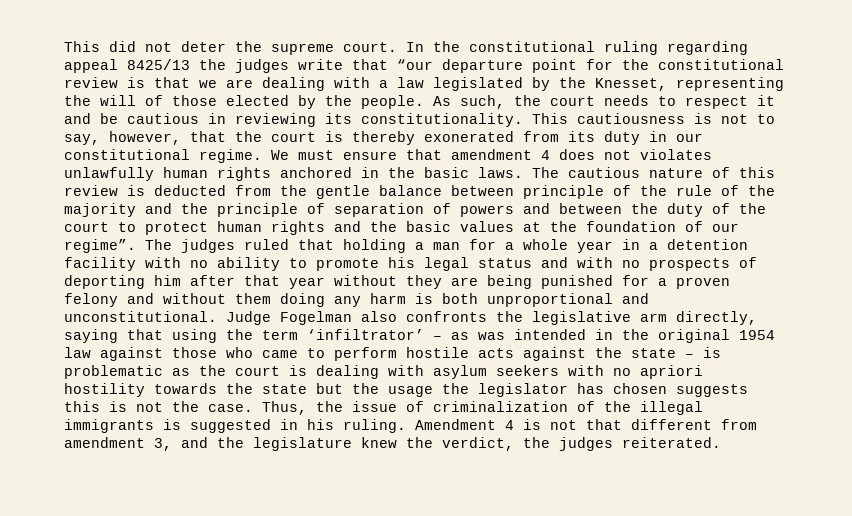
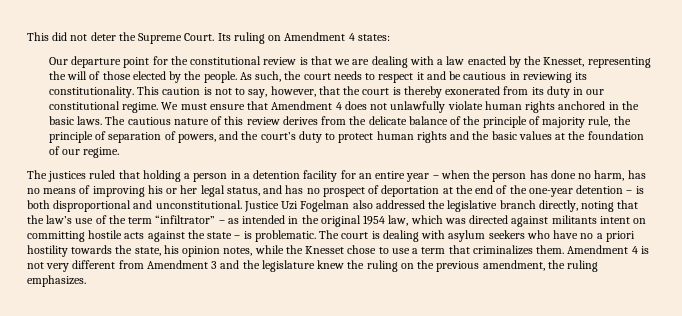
- This did not deter the supreme court. In the constitutional ruling regarding appeal 8425/13 the judges write that “our departure point for the constitutional review is that we are dealing with a law legislated by the Knesset, representing the will of those elected by the people.
+ This did not deter the Supreme Court. Its ruling on Amendment 4 states:
+ Our departure point for the constitutional review is that we are dealing with a law enacted by the Knesset, representing the will of those elected by the people.
- This cautiousness is not to say, however, that the court is thereby exonerated from its duty in our constitutional regime.
+ This caution is not to say, however, that the court is thereby exonerated from its duty in our constitutional regime.
- We must ensure that amendment 4 does not violates unlawfully human rights anchored in the basic laws.
+ We must ensure that Amendment 4 does not unlawfully violate human rights anchored in the basic laws.
- The cautious nature of this review is deducted from the gentle balance between principle of the rule of the majority and the principle of separation of powers and between the duty of the court to protect human rights and the basic values at the foundation of our regime”. The judges ruled that holding a man for a whole year in a detention facility with no ability to promote his legal status and with no prospects of deporting him after that year without they are being punished for a proven felony and without them doing any harm is both unproportional and unconstitutional.
+ The cautious nature of this review derives from the delicate balance of the principle of majority rule, the principle of separation of powers, and the court’s duty to protect human rights and the basic values at the foundation of our regime.
+ The justices ruled that holding a person in a detention facility for an entire year – when the person has done no harm, has no means of improving his or her legal status, and has no prospect of deportation at the end of the one-year detention – is both disproportional and unconstitutional.
- Judge Fogelman also confronts the legislative arm directly, saying that using the term ‘infiltrator’ – as was intended in the original 1954 law against those who came to perform hostile acts against the state – is problematic as the court is dealing with asylum seekers with no apriori hostility towards the state but the usage the legislator has chosen suggests this is not the case. Thus, the issue of criminalization of the illegal immigrants is suggested in his ruling.
+ Justice Uzi Fogelman also addressed the legislative branch directly, noting that the law’s use of the term “infiltrator” – as intended in the original 1954 law, which was directed against militants intent on committing hostile acts against the state – is problematic. The court is dealing with asylum seekers who have no a priori hostility towards the state, his opinion notes, while the Knesset chose to use a term that criminalizes them.
- Amendment 4 is not that different from amendment 3, and the legislature knew the verdict, the judges reiterated.
+ Amendment 4 is not very different from Amendment 3 and the legislature knew the ruling on the previous amendment, the ruling emphasizes.

